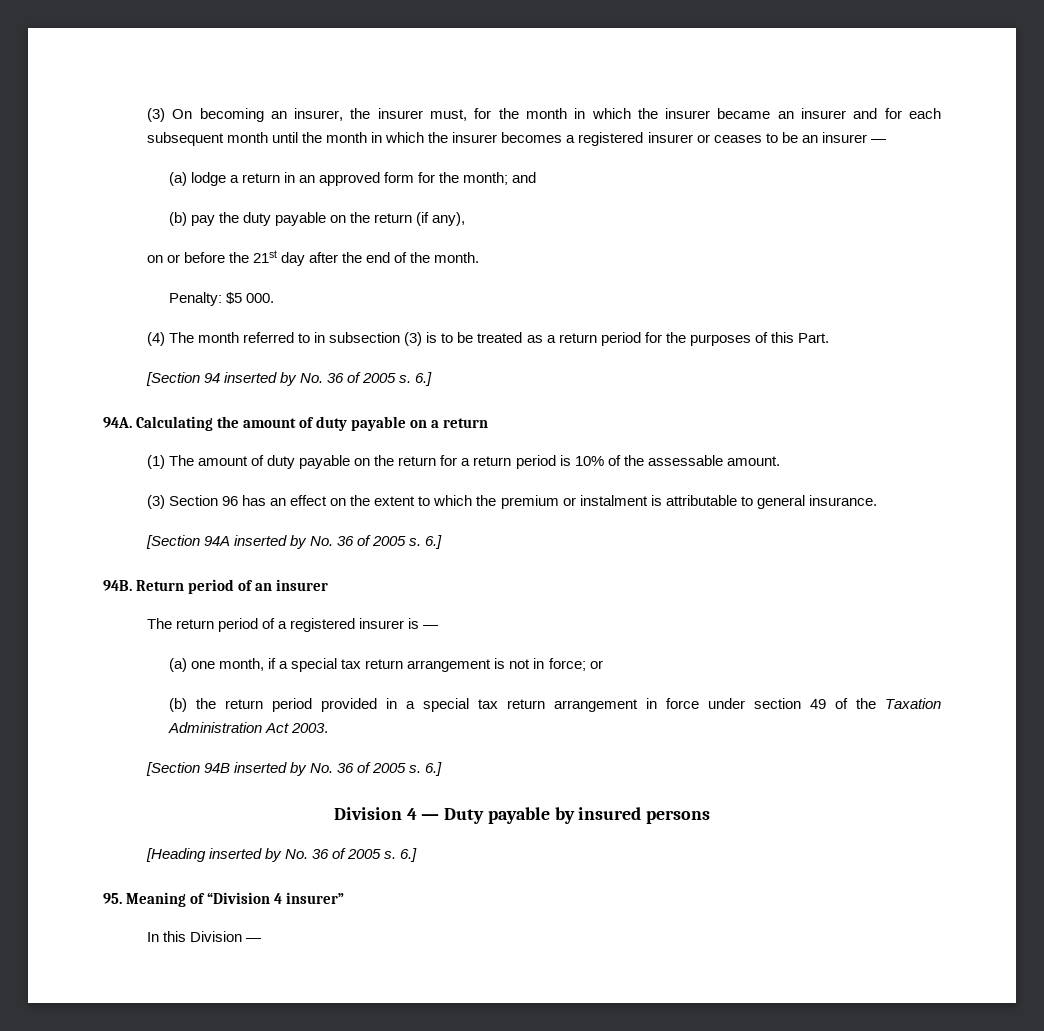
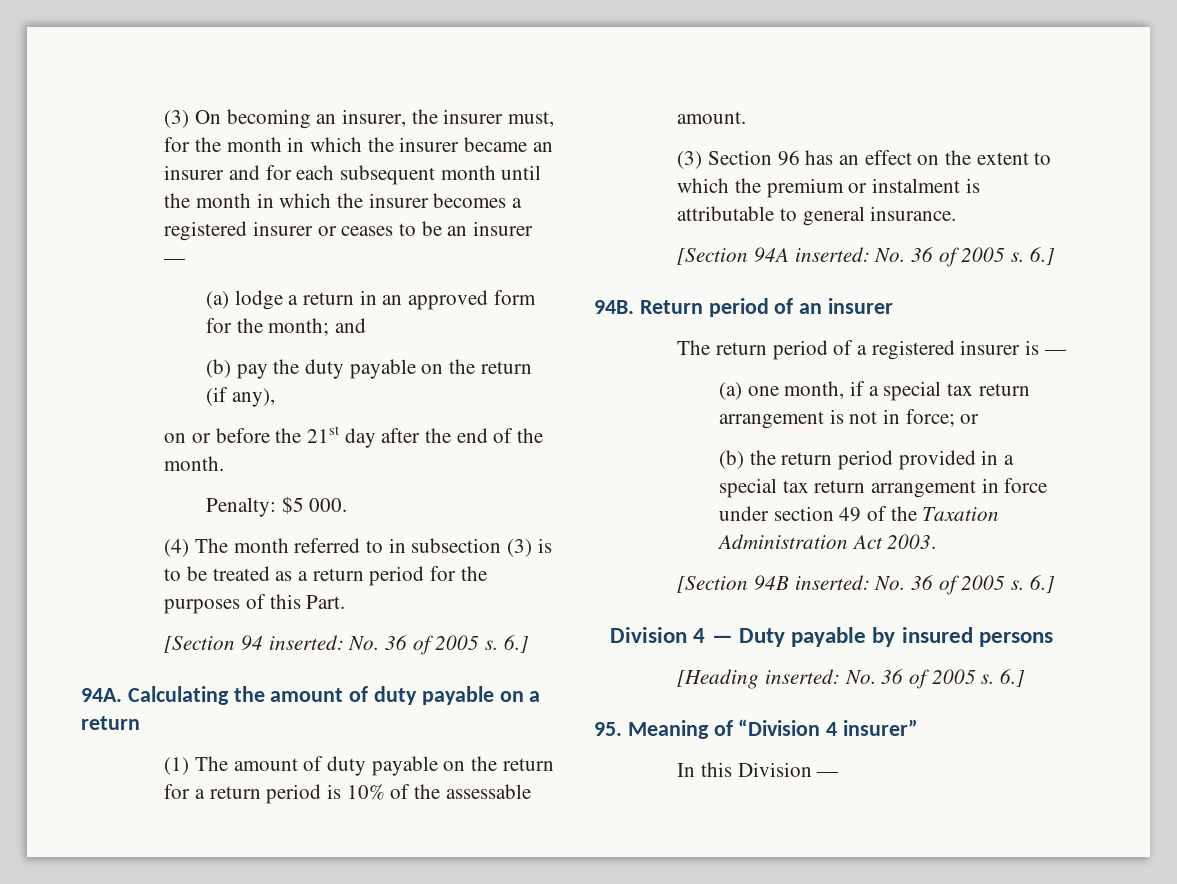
- [Section 94 inserted by No. 36 of 2005 s.
+ [Section 94 inserted: No. 36 of 2005 s.
- [Section 94A inserted by No. 36 of 2005 s.
+ [Section 94A inserted: No. 36 of 2005 s.
- [Section 94B inserted by No. 36 of 2005 s.
+ [Section 94B inserted: No. 36 of 2005 s.
- [Heading inserted by No. 36 of 2005 s.
+ [Heading inserted: No. 36 of 2005 s.

